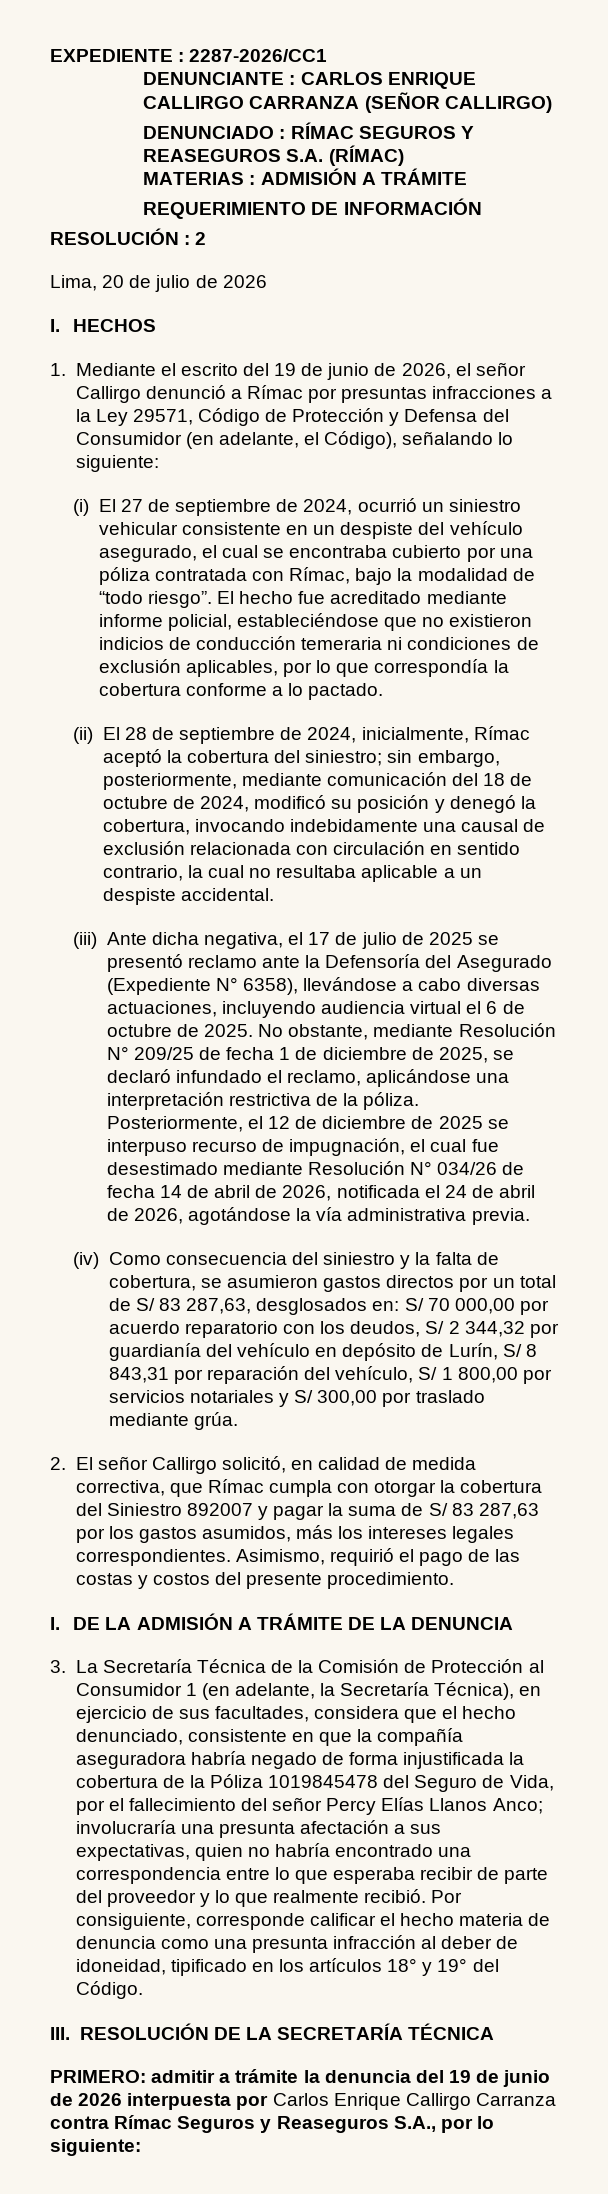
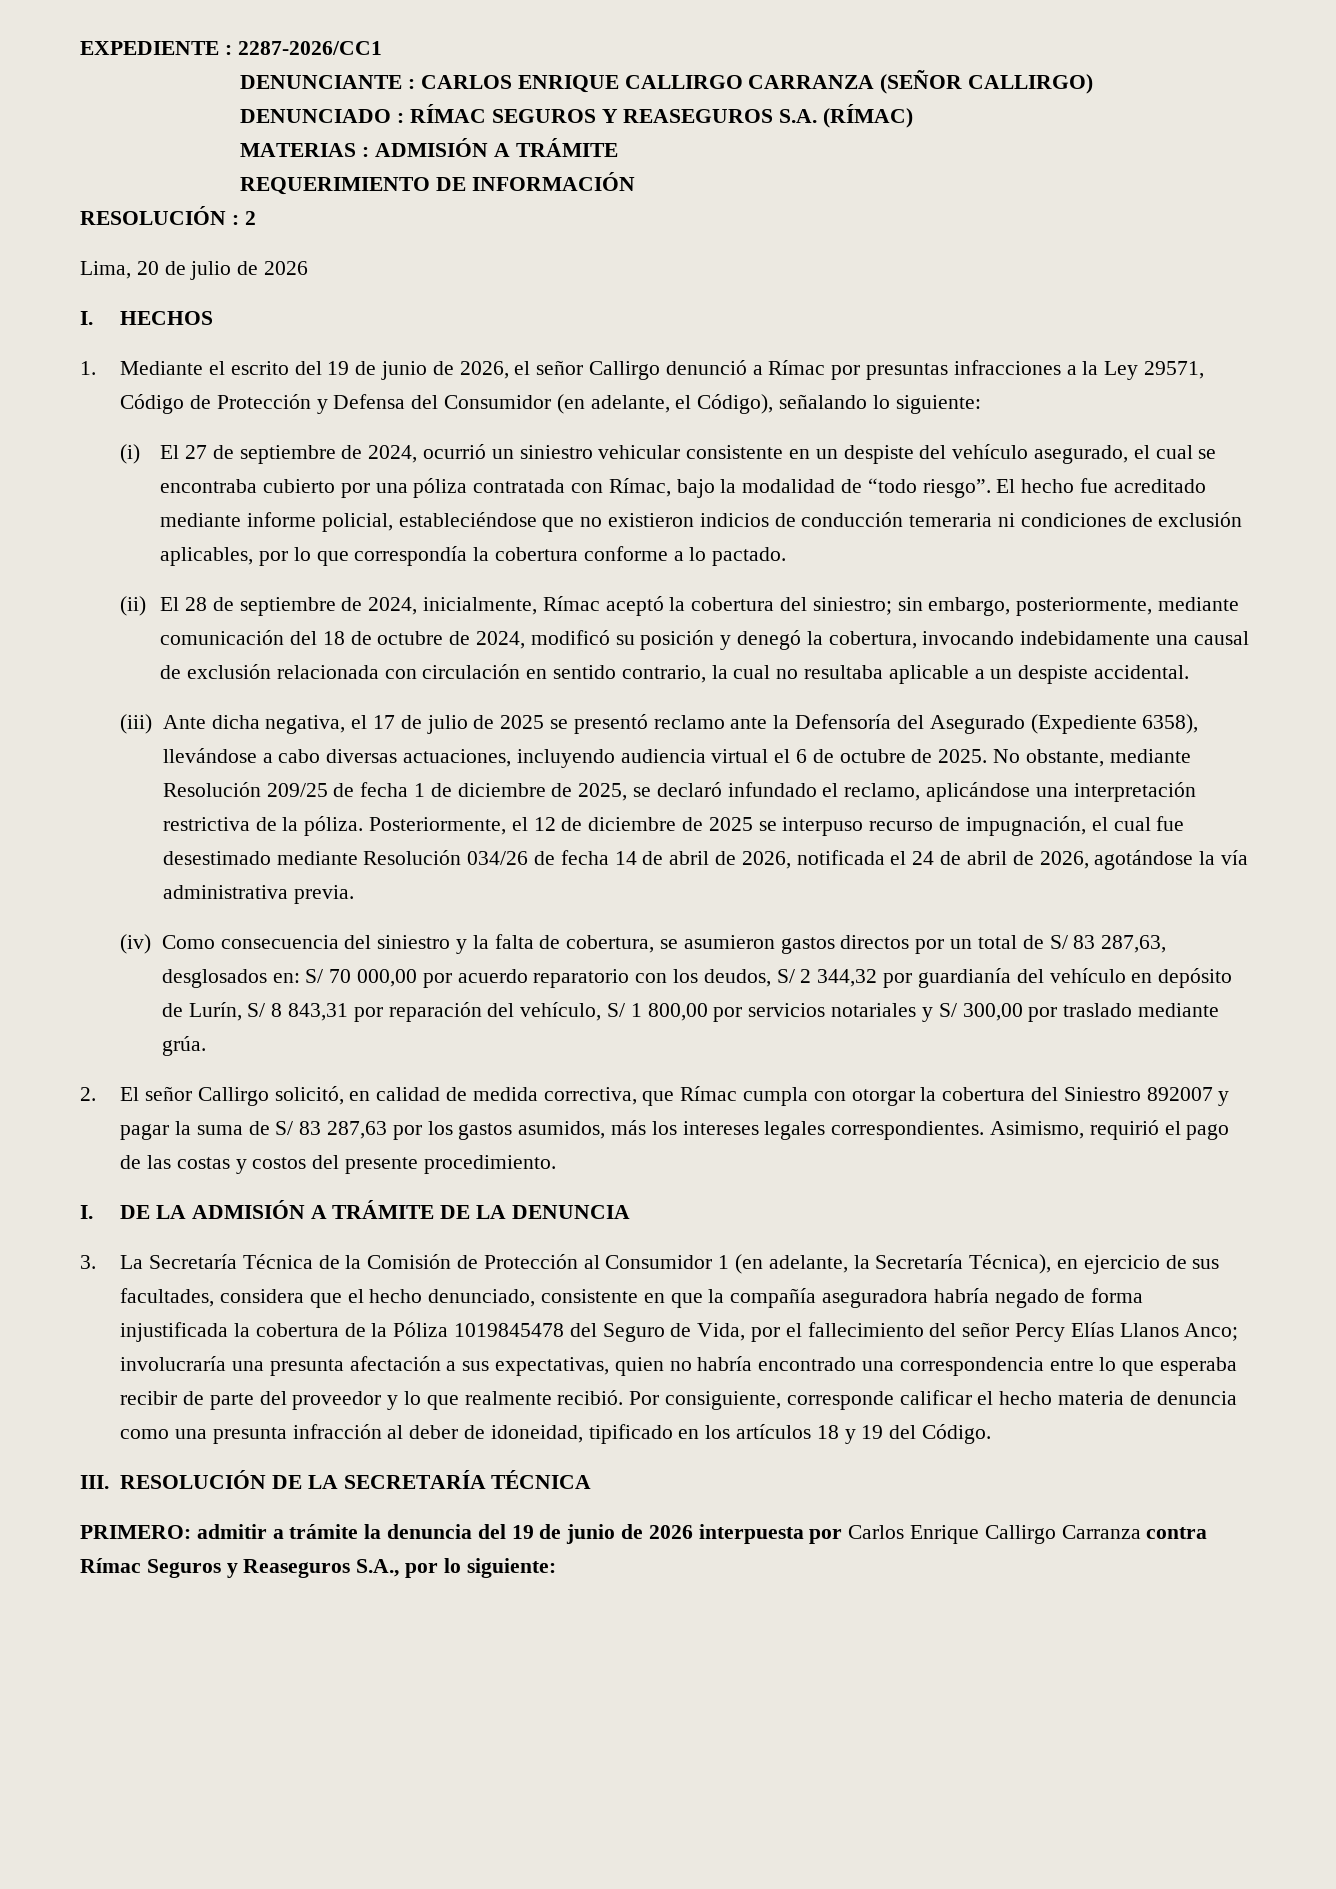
- (iii) Ante dicha negativa, el 17 de julio de 2025 se presentó reclamo ante la Defensoría del Asegurado (Expediente N° 6358), llevándose a cabo diversas actuaciones, incluyendo audiencia virtual el 6 de octubre de 2025.
+ (iii) Ante dicha negativa, el 17 de julio de 2025 se presentó reclamo ante la Defensoría del Asegurado (Expediente 6358), llevándose a cabo diversas actuaciones, incluyendo audiencia virtual el 6 de octubre de 2025.
- No obstante, mediante Resolución N° 209/25 de fecha 1 de diciembre de 2025, se declaró infundado el reclamo, aplicándose una interpretación restrictiva de la póliza.
+ No obstante, mediante Resolución 209/25 de fecha 1 de diciembre de 2025, se declaró infundado el reclamo, aplicándose una interpretación restrictiva de la póliza.
- Posteriormente, el 12 de diciembre de 2025 se interpuso recurso de impugnación, el cual fue desestimado mediante Resolución N° 034/26 de fecha 14 de abril de 2026, notificada el 24 de abril de 2026, agotándose la vía administrativa previa.
+ Posteriormente, el 12 de diciembre de 2025 se interpuso recurso de impugnación, el cual fue desestimado mediante Resolución 034/26 de fecha 14 de abril de 2026, notificada el 24 de abril de 2026, agotándose la vía administrativa previa.
- Por consiguiente, corresponde calificar el hecho materia de denuncia como una presunta infracción al deber de idoneidad, tipificado en los artículos 18° y 19° del Código.
+ Por consiguiente, corresponde calificar el hecho materia de denuncia como una presunta infracción al deber de idoneidad, tipificado en los artículos 18 y 19 del Código.

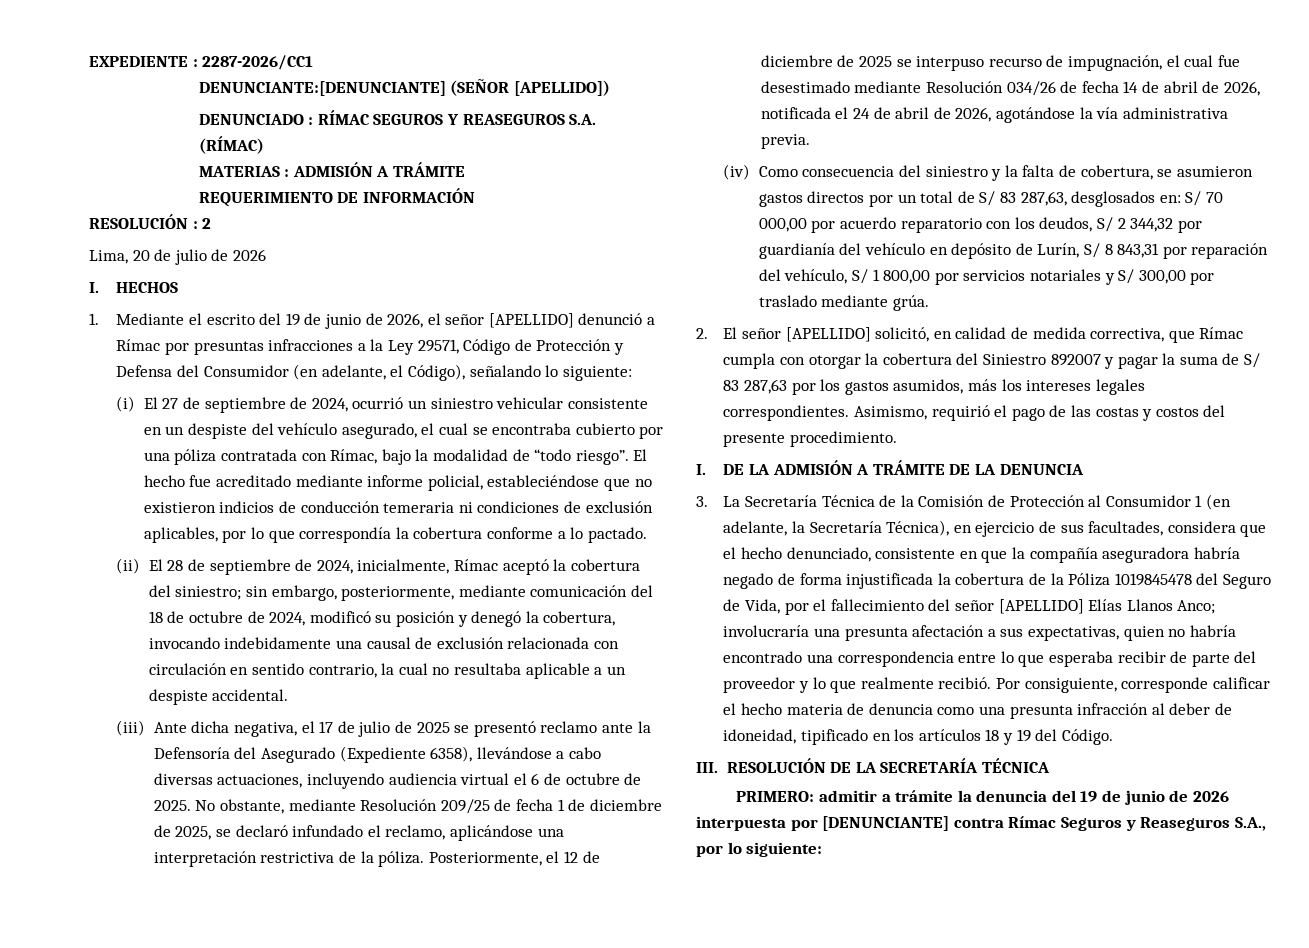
- DENUNCIANTE : CARLOS ENRIQUE CALLIRGO CARRANZA (SEÑOR CALLIRGO)
+ DENUNCIANTE:[DENUNCIANTE] (SEÑOR [APELLIDO])
- 1. Mediante el escrito del 19 de junio de 2026, el señor Callirgo denunció a Rímac por presuntas infracciones a la Ley 29571, Código de Protección y Defensa del Consumidor (en adelante, el Código), señalando lo siguiente:
+ 1. Mediante el escrito del 19 de junio de 2026, el señor [APELLIDO] denunció a Rímac por presuntas infracciones a la Ley 29571, Código de Protección y Defensa del Consumidor (en adelante, el Código), señalando lo siguiente:
- 2. El señor Callirgo solicitó, en calidad de medida correctiva, que Rímac cumpla con otorgar la cobertura del Siniestro 892007 y pagar la suma de S/ 83 287,63 por los gastos asumidos, más los intereses legales correspondientes.
+ 2. El señor [APELLIDO] solicitó, en calidad de medida correctiva, que Rímac cumpla con otorgar la cobertura del Siniestro 892007 y pagar la suma de S/ 83 287,63 por los gastos asumidos, más los intereses legales correspondientes.
- 3. La Secretaría Técnica de la Comisión de Protección al Consumidor 1 (en adelante, la Secretaría Técnica), en ejercicio de sus facultades, considera que el hecho denunciado, consistente en que la compañía aseguradora habría negado de forma injustificada la cobertura de la Póliza 1019845478 del Seguro de Vida, por el fallecimiento del señor Percy Elías Llanos Anco;
+ 3. La Secretaría Técnica de la Comisión de Protección al Consumidor 1 (en adelante, la Secretaría Técnica), en ejercicio de sus facultades, considera que el hecho denunciado, consistente en que la compañía aseguradora habría negado de forma injustificada la cobertura de la Póliza 1019845478 del Seguro de Vida, por el fallecimiento del señor [APELLIDO] Elías Llanos Anco;
- PRIMERO: admitir a trámite la denuncia del 19 de junio de 2026 interpuesta por Carlos Enrique Callirgo Carranza contra Rímac Seguros y Reaseguros S.A., por lo siguiente:
+ PRIMERO: admitir a trámite la denuncia del 19 de junio de 2026 interpuesta por [DENUNCIANTE] contra Rímac Seguros y Reaseguros S.A., por lo siguiente:

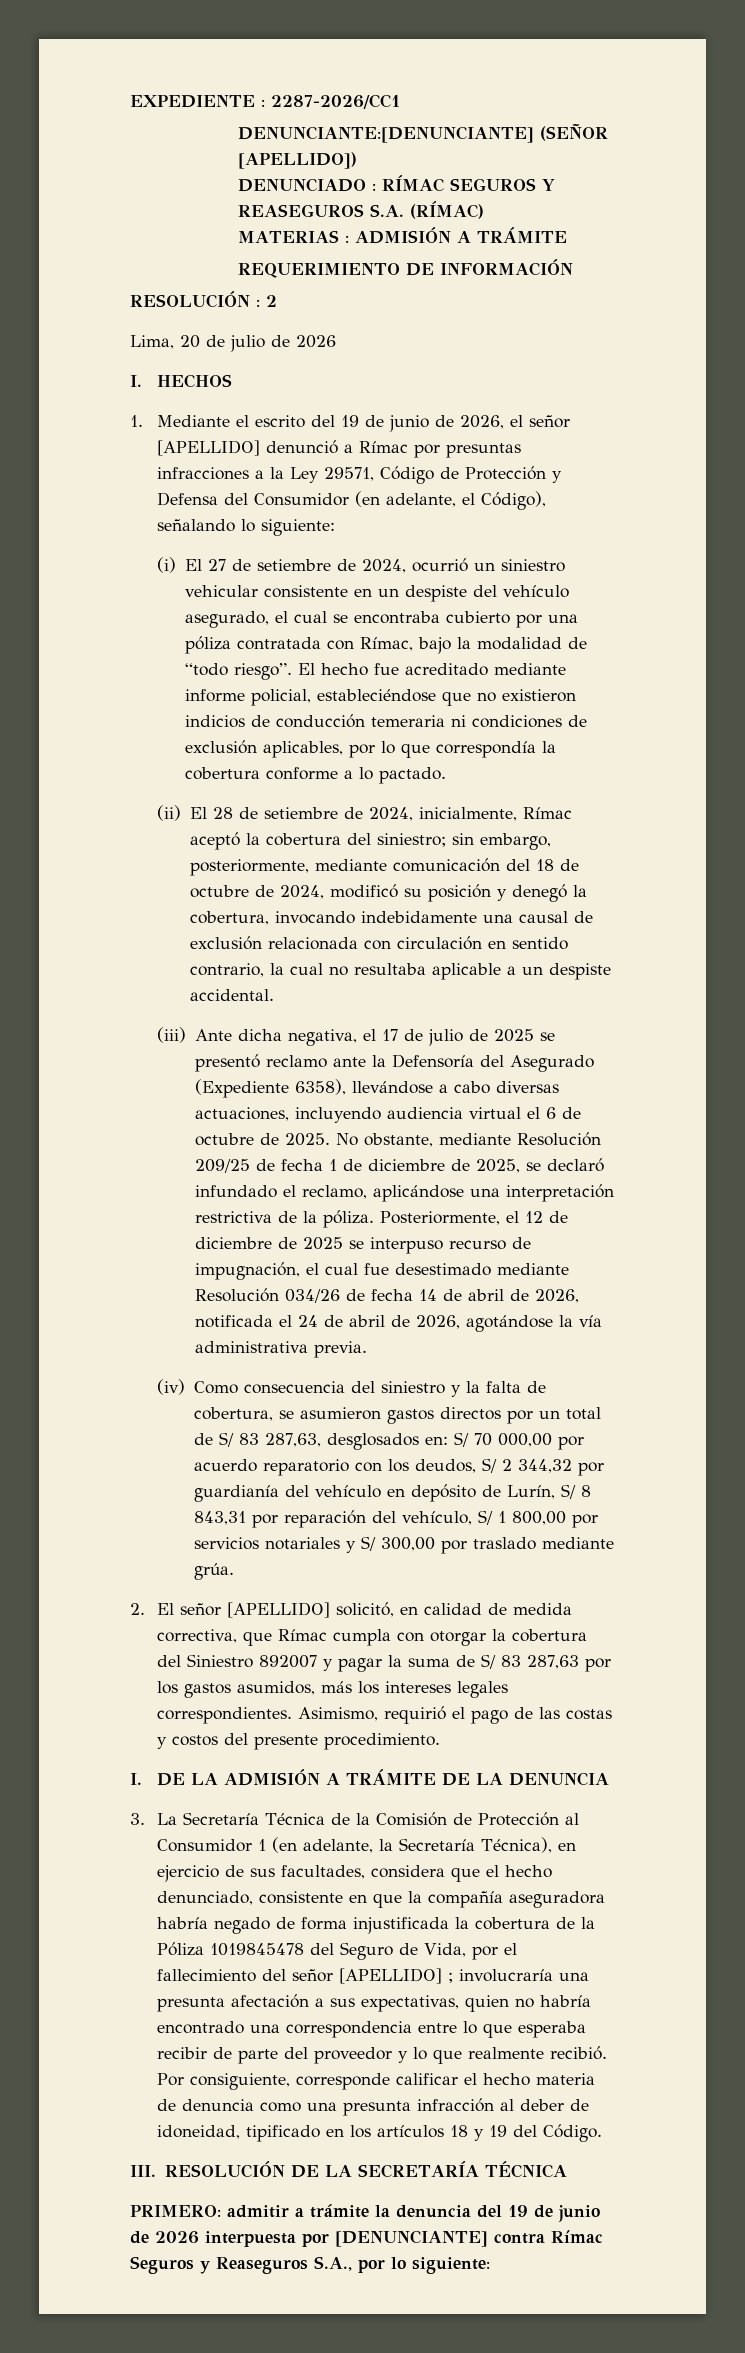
- (i) El 27 de septiembre de 2024, ocurrió un siniestro vehicular consistente en un despiste del vehículo asegurado, el cual se encontraba cubierto por una póliza contratada con Rímac, bajo la modalidad de “todo riesgo”.
+ (i) El 27 de setiembre de 2024, ocurrió un siniestro vehicular consistente en un despiste del vehículo asegurado, el cual se encontraba cubierto por una póliza contratada con Rímac, bajo la modalidad de “todo riesgo”.
- (ii) El 28 de septiembre de 2024, inicialmente, Rímac aceptó la cobertura del siniestro; sin embargo, posteriormente, mediante comunicación del 18 de octubre de 2024, modificó su posición y denegó la cobertura, invocando indebidamente una causal de exclusión relacionada con circulación en sentido contrario, la cual no resultaba aplicable a un despiste accidental.
+ (ii) El 28 de setiembre de 2024, inicialmente, Rímac aceptó la cobertura del siniestro; sin embargo, posteriormente, mediante comunicación del 18 de octubre de 2024, modificó su posición y denegó la cobertura, invocando indebidamente una causal de exclusión relacionada con circulación en sentido contrario, la cual no resultaba aplicable a un despiste accidental.
- 3. La Secretaría Técnica de la Comisión de Protección al Consumidor 1 (en adelante, la Secretaría Técnica), en ejercicio de sus facultades, considera que el hecho denunciado, consistente en que la compañía aseguradora habría negado de forma injustificada la cobertura de la Póliza 1019845478 del Seguro de Vida, por el fallecimiento del señor [APELLIDO] Elías Llanos Anco;
+ 3. La Secretaría Técnica de la Comisión de Protección al Consumidor 1 (en adelante, la Secretaría Técnica), en ejercicio de sus facultades, considera que el hecho denunciado, consistente en que la compañía aseguradora habría negado de forma injustificada la cobertura de la Póliza 1019845478 del Seguro de Vida, por el fallecimiento del señor [APELLIDO] ;

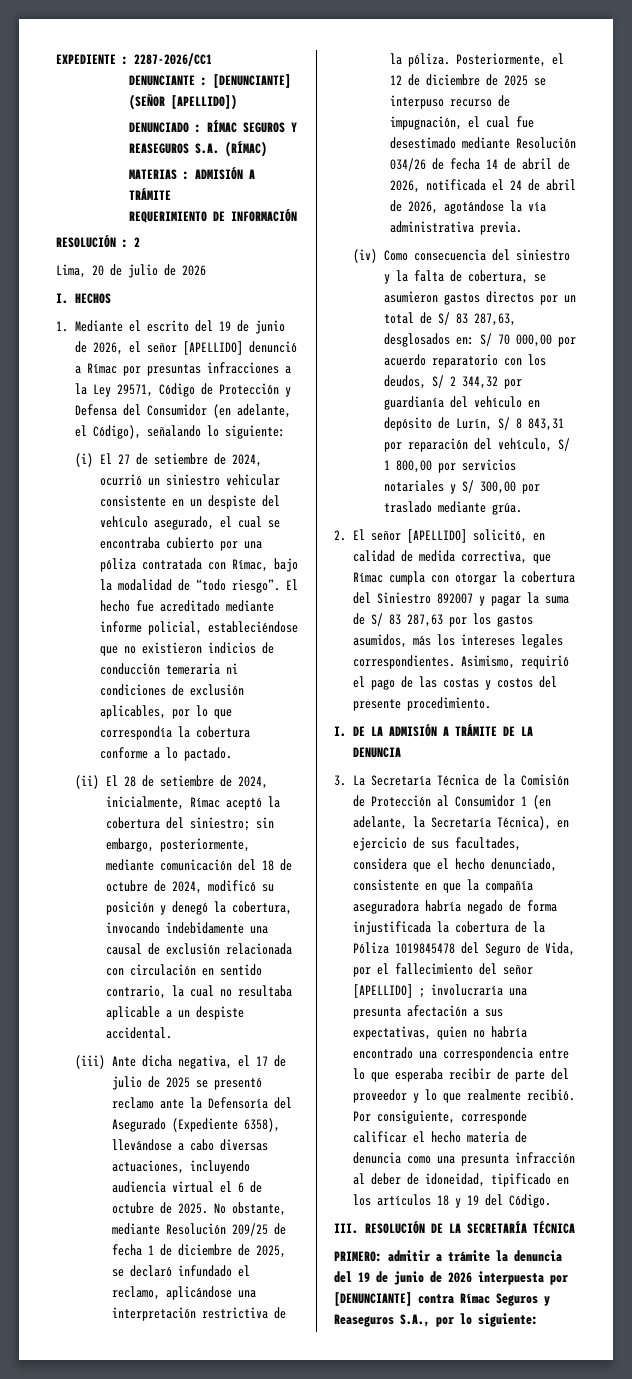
- DENUNCIANTE:[DENUNCIANTE] (SEÑOR [APELLIDO])
+ DENUNCIANTE : [DENUNCIANTE] (SEÑOR [APELLIDO])

